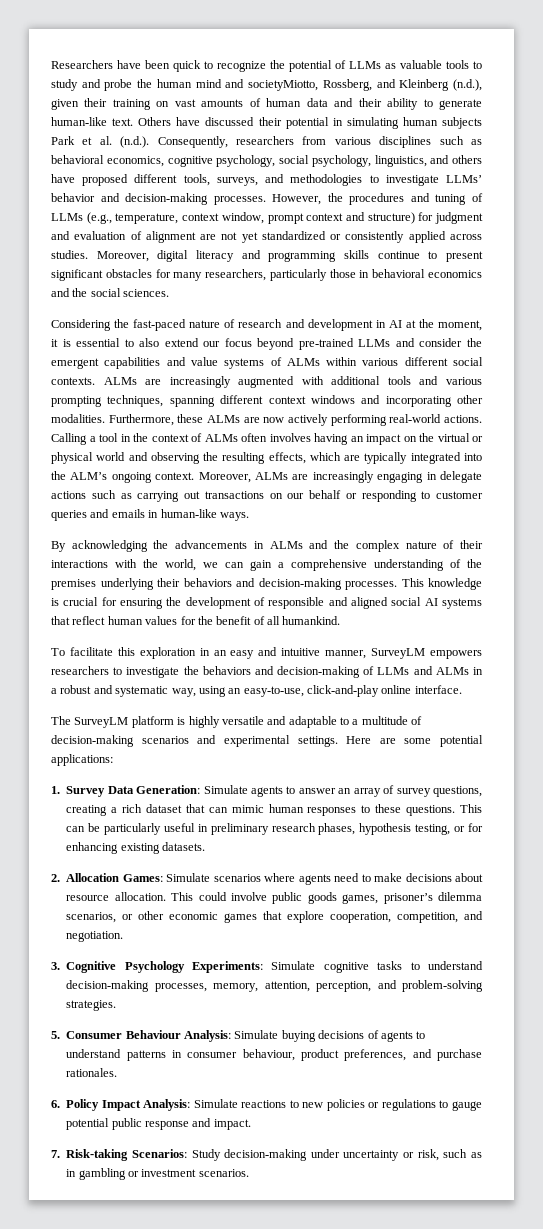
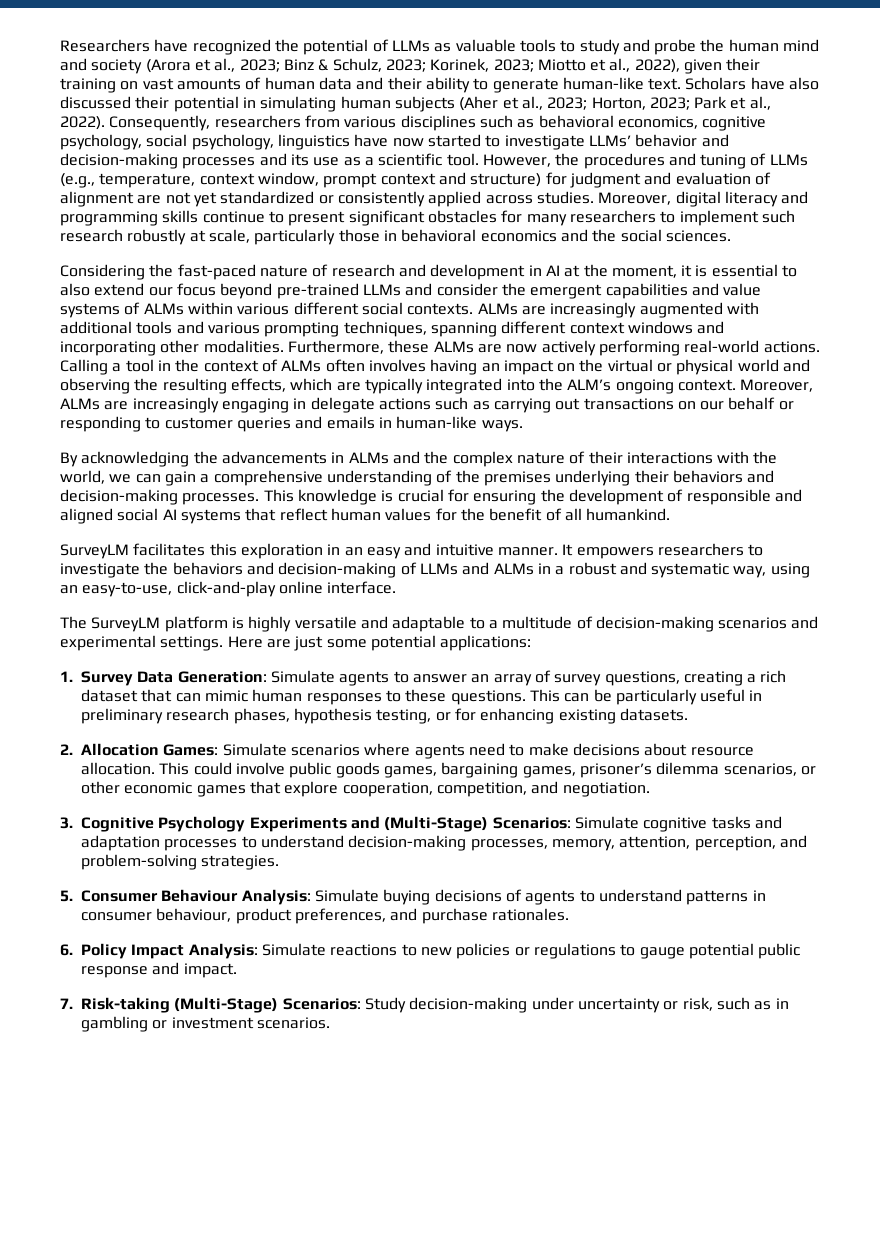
- Researchers have been quick to recognize the potential of LLMs as valuable tools to study and probe the human mind and societyMiotto, Rossberg, and Kleinberg (n.d.), given their training on vast amounts of human data and their ability to generate human-like text.
+ Researchers have recognized the potential of LLMs as valuable tools to study and probe the human mind and society (Arora et al., 2023; Binz & Schulz, 2023; Korinek, 2023; Miotto et al., 2022), given their training on vast amounts of human data and their ability to generate human-like text.
- Others have discussed their potential in simulating human subjects Park et al. (n.d.). Consequently, researchers from various disciplines such as behavioral economics, cognitive psychology, social psychology, linguistics, and others have proposed different tools, surveys, and methodologies to investigate LLMs’ behavior and decision-making processes.
+ Scholars have also discussed their potential in simulating human subjects (Aher et al., 2023; Horton, 2023; Park et al., 2022). Consequently, researchers from various disciplines such as behavioral economics, cognitive psychology, social psychology, linguistics have now started to investigate LLMs’ behavior and decision-making processes and its use as a scientific tool.
- Moreover, digital literacy and programming skills continue to present significant obstacles for many researchers, particularly those in behavioral economics and the social sciences.
+ Moreover, digital literacy and programming skills continue to present significant obstacles for many researchers to implement such research robustly at scale, particularly those in behavioral economics and the social sciences.
- To facilitate this exploration in an easy and intuitive manner, SurveyLM empowers researchers to investigate the behaviors and decision-making of LLMs and ALMs in a robust and systematic way, using an easy-to-use, click-and-play online interface.
+ SurveyLM facilitates this exploration in an easy and intuitive manner. It empowers researchers to investigate the behaviors and decision-making of LLMs and ALMs in a robust and systematic way, using an easy-to-use, click-and-play online interface.
- Here are some potential applications:
+ Here are just some potential applications:
- This could involve public goods games, prisoner’s dilemma scenarios, or other economic games that explore cooperation, competition, and negotiation.
+ This could involve public goods games, bargaining games, prisoner’s dilemma scenarios, or other economic games that explore cooperation, competition, and negotiation.
- 3. Cognitive Psychology Experiments: Simulate cognitive tasks to understand decision-making processes, memory, attention, perception, and problem-solving strategies.
+ 3. Cognitive Psychology Experiments and (Multi-Stage) Scenarios: Simulate cognitive tasks and adaptation processes to understand decision-making processes, memory, attention, perception, and problem-solving strategies.
- 7. Risk-taking Scenarios: Study decision-making under uncertainty or risk, such as in gambling or investment scenarios.
+ 7. Risk-taking (Multi-Stage) Scenarios: Study decision-making under uncertainty or risk, such as in gambling or investment scenarios.

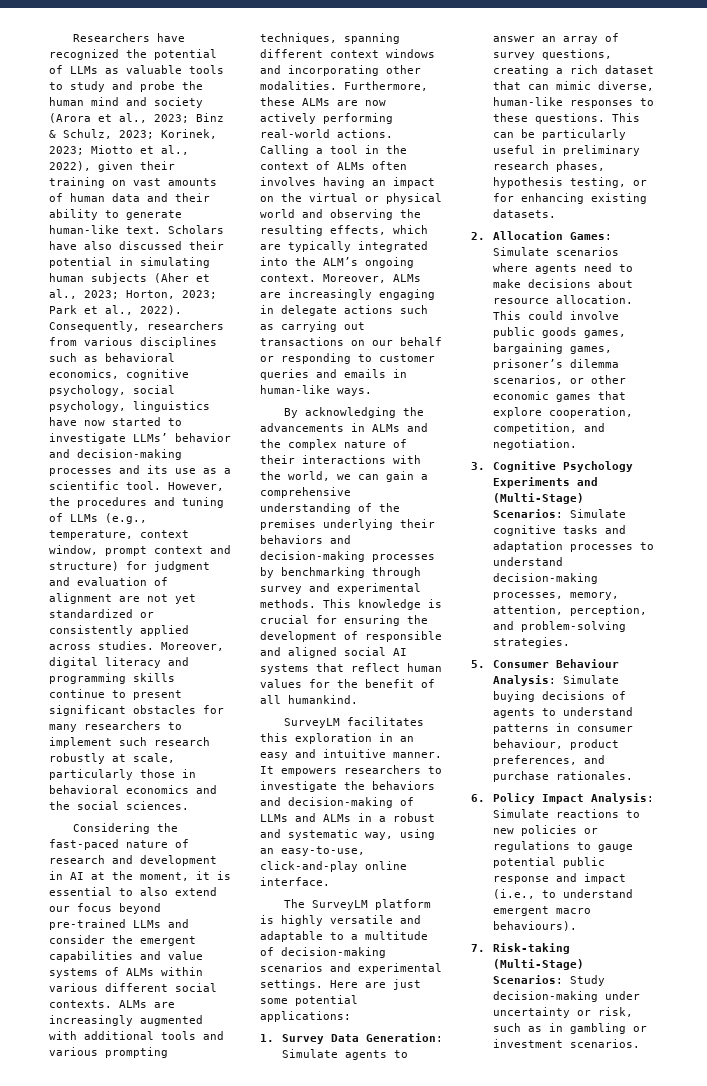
- By acknowledging the advancements in ALMs and the complex nature of their interactions with the world, we can gain a comprehensive understanding of the premises underlying their behaviors and decision-making processes.
+ By acknowledging the advancements in ALMs and the complex nature of their interactions with the world, we can gain a comprehensive understanding of the premises underlying their behaviors and decision-making processes by benchmarking through survey and experimental methods.
- 1. Survey Data Generation: Simulate agents to answer an array of survey questions, creating a rich dataset that can mimic human responses to these questions.
+ 1. Survey Data Generation: Simulate agents to answer an array of survey questions, creating a rich dataset that can mimic diverse, human-like responses to these questions.
- 6. Policy Impact Analysis: Simulate reactions to new policies or regulations to gauge potential public response and impact.
+ 6. Policy Impact Analysis: Simulate reactions to new policies or regulations to gauge potential public response and impact (i.e., to understand emergent macro behaviours).

